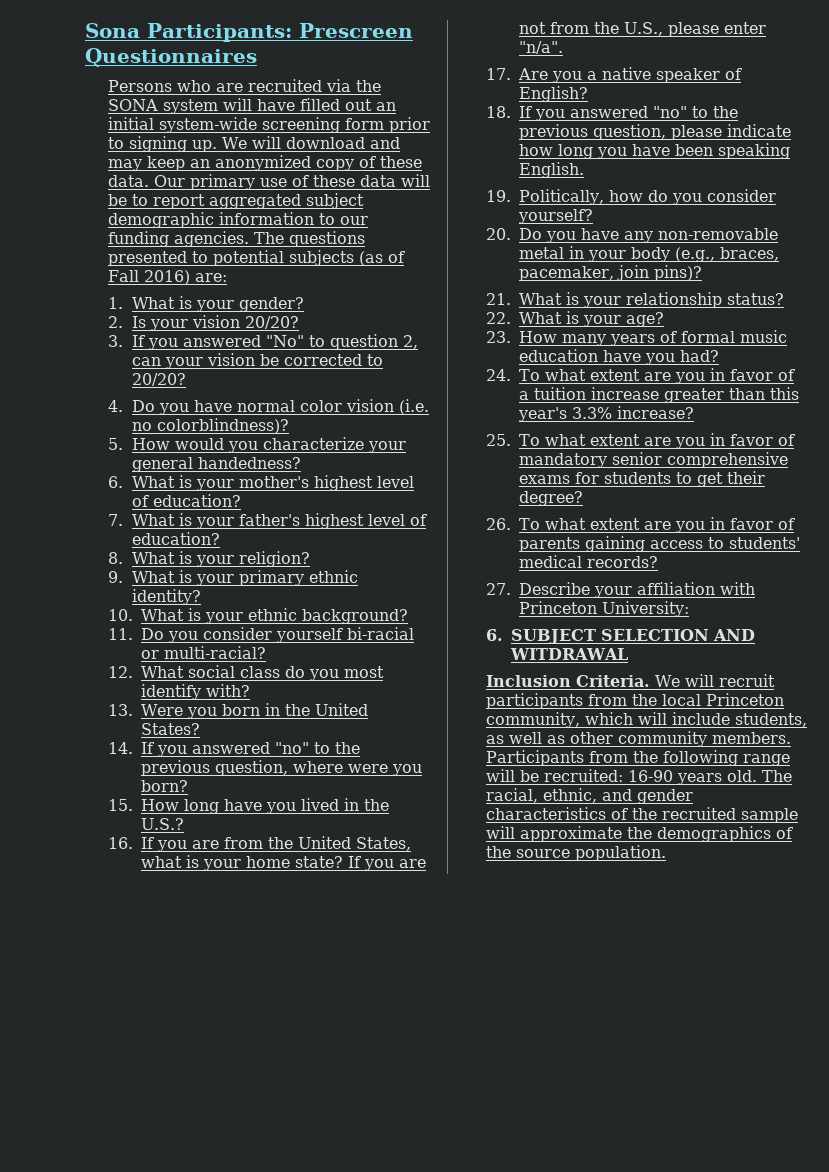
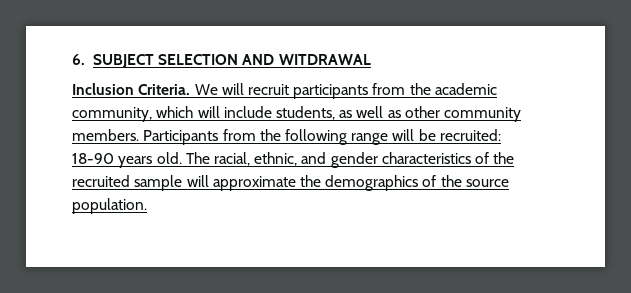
- Sona Participants: Prescreen Questionnaires
- Persons who are recruited via the SONA system will have filled out an initial system-wide screening form prior to signing up. We will download and may keep an anonymized copy of these data. Our primary use of these data will be to report aggregated subject demographic information to our funding agencies. The questions presented to potential subjects (as of Fall 2016) are:
- 1. What is your gender?
- 2. Is your vision 20/20?
- 3. If you answered "No" to question 2, can your vision be corrected to 20/20?
- 4. Do you have normal color vision (i.e. no colorblindness)?
- 5. How would you characterize your general handedness?
- 6. What is your mother's highest level of education?
- 7. What is your father's highest level of education?
- 8. What is your religion?
- 9. What is your primary ethnic identity?
- 10. What is your ethnic background?
- 11. Do you consider yourself bi-racial or multi-racial?
- 12. What social class do you most identify with?
- 13. Were you born in the United States?
- 14. If you answered "no" to the previous question, where were you born?
- 15. How long have you lived in the U.S.?
- 16. If you are from the United States, what is your home state? If you are not from the U.S., please enter "n/a".
- 17. Are you a native speaker of English?
- 18. If you answered "no" to the previous question, please indicate how long you have been speaking English.
- 19. Politically, how do you consider yourself?
- 20. Do you have any non-removable metal in your body (e.g., braces, pacemaker, join pins)?
- 21. What is your relationship status?
- 22. What is your age?
- 23. How many years of formal music education have you had?
- 24. To what extent are you in favor of a tuition increase greater than this year's 3.3% increase?
- 25. To what extent are you in favor of mandatory senior comprehensive exams for students to get their degree?
- 26. To what extent are you in favor of parents gaining access to students' medical records?
- 27. Describe your affiliation with Princeton University:
- We will recruit participants from the local Princeton community, which will include students, as well as other community members.
+ We will recruit participants from the academic community, which will include students, as well as other community members.
- Participants from the following range will be recruited: 16-90 years old.
+ Participants from the following range will be recruited: 18-90 years old.

